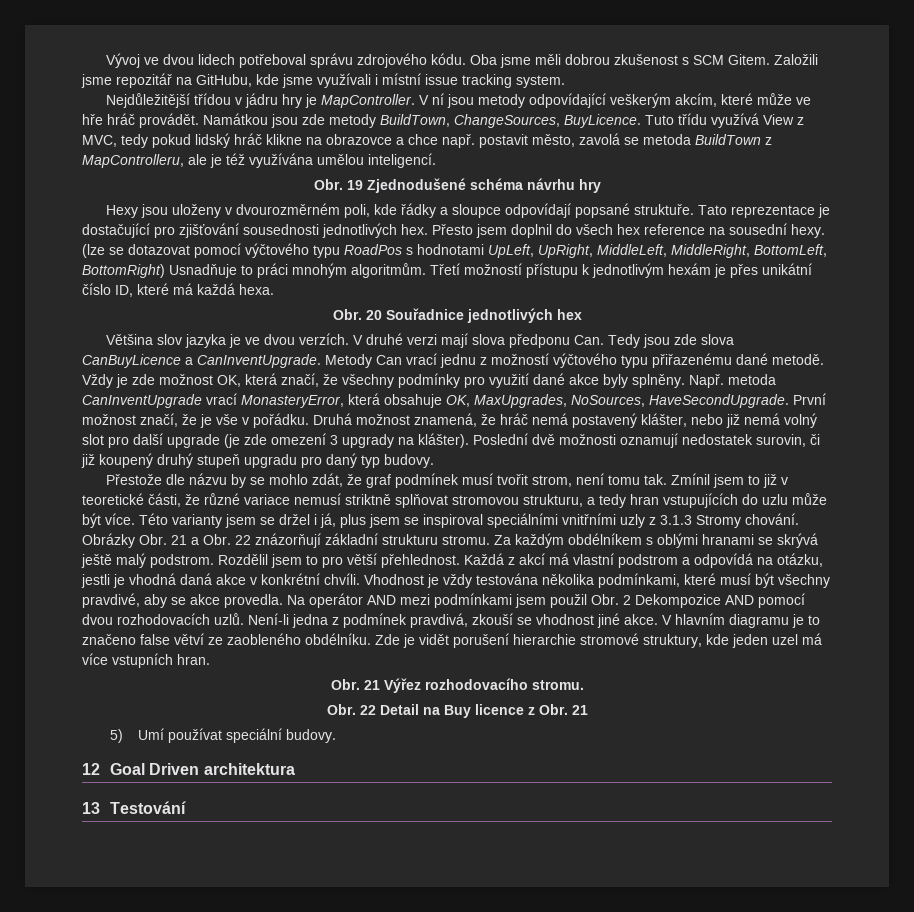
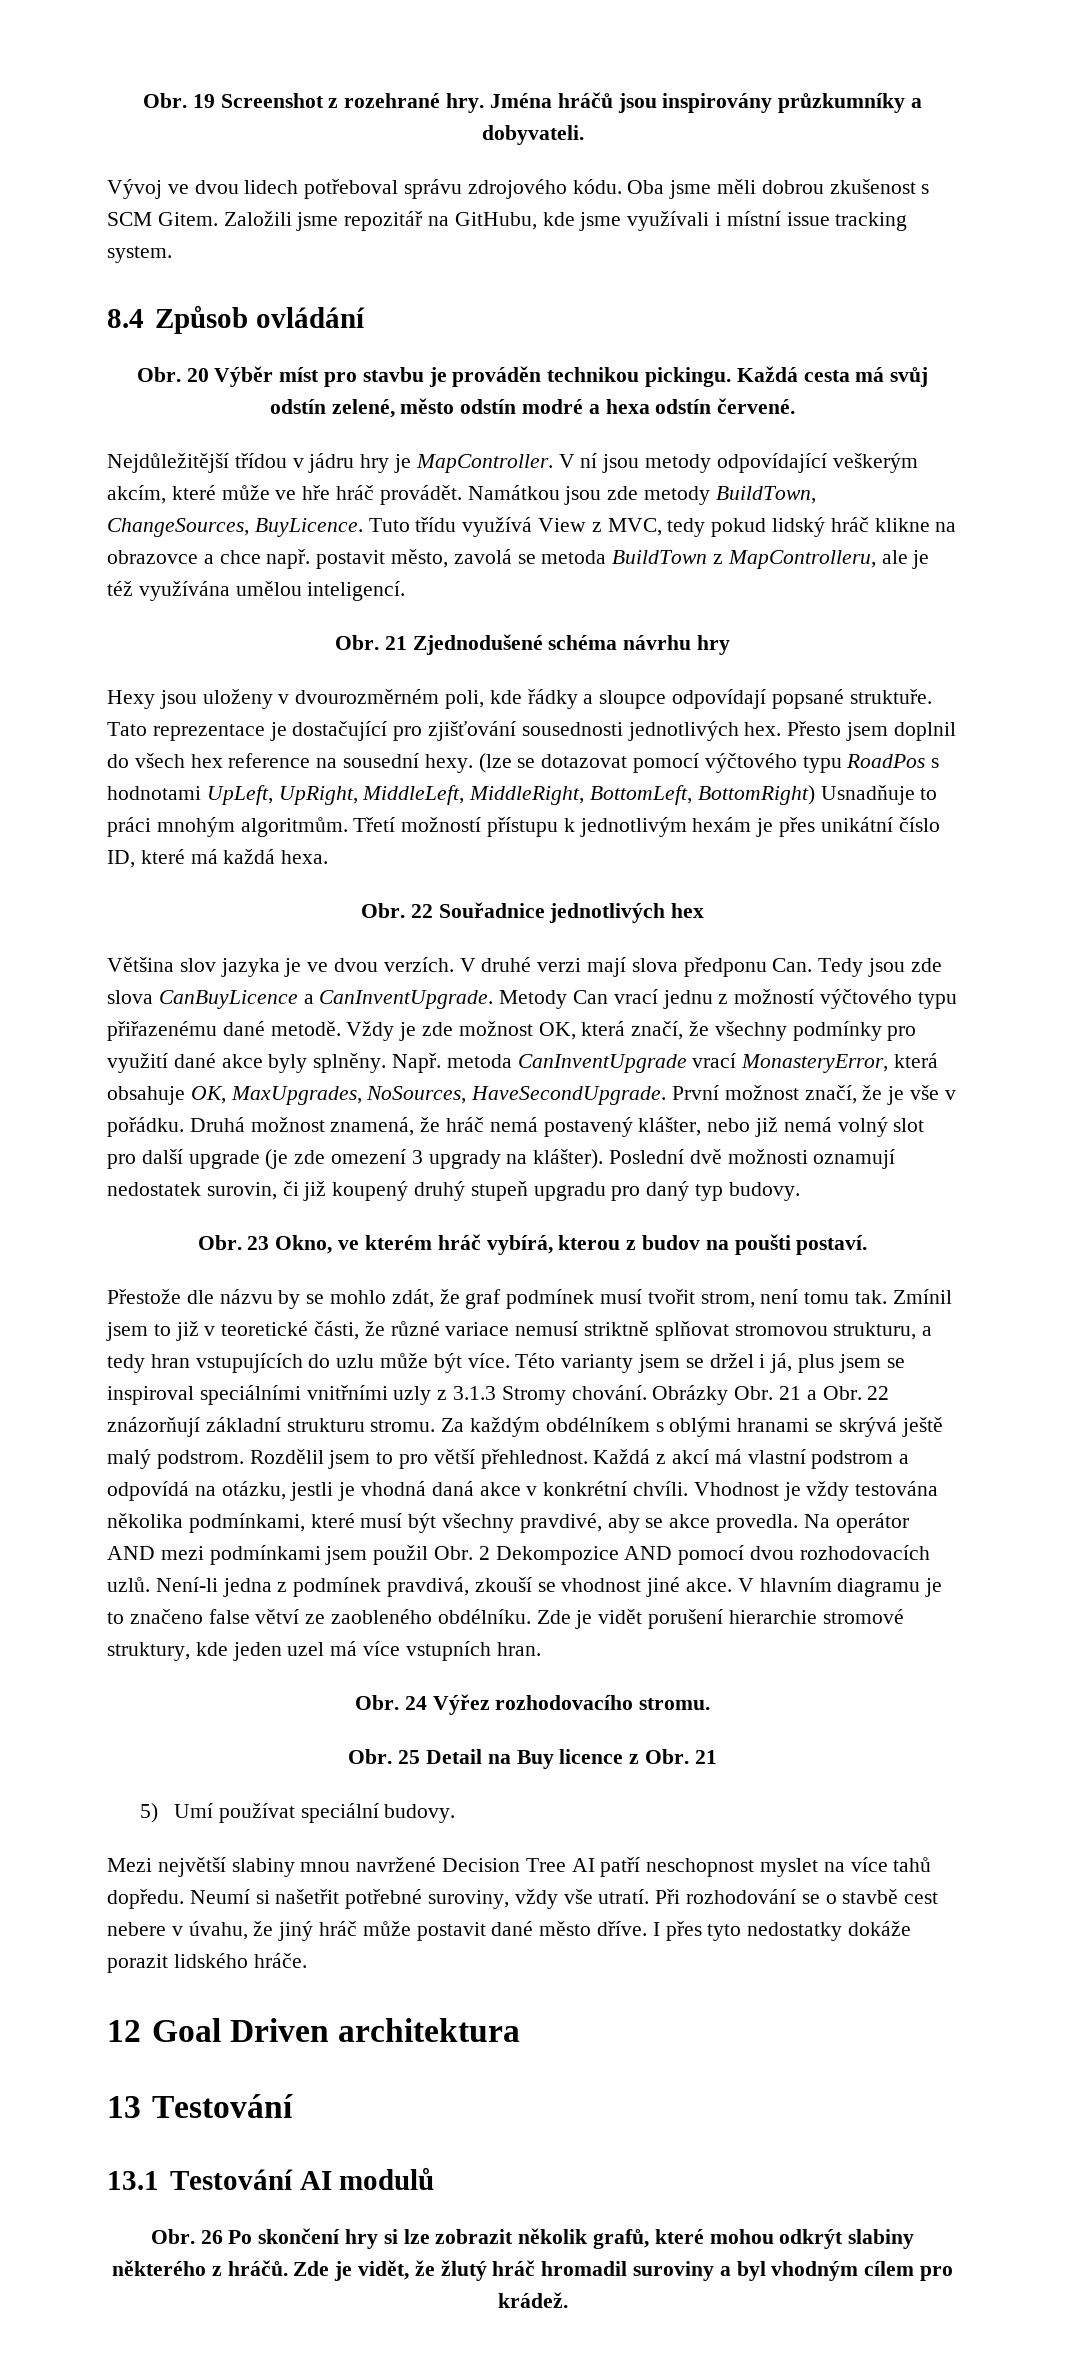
+ Obr. 19 Screenshot z rozehrané hry. Jména hráčů jsou inspirovány průzkumníky a dobyvateli.
+ 8.4 Způsob ovládání
+ Obr. 20 Výběr míst pro stavbu je prováděn technikou pickingu. Každá cesta má svůj odstín zelené, město odstín modré a hexa odstín červené.
- Obr. 19 Zjednodušené schéma návrhu hry
+ Obr. 21 Zjednodušené schéma návrhu hry
- Obr. 20 Souřadnice jednotlivých hex
+ Obr. 22 Souřadnice jednotlivých hex
+ Obr. 23 Okno, ve kterém hráč vybírá, kterou z budov na poušti postaví.
- Obr. 21 Výřez rozhodovacího stromu.
+ Obr. 24 Výřez rozhodovacího stromu.
- Obr. 22 Detail na Buy licence z Obr. 21
+ Obr. 25 Detail na Buy licence z Obr. 21
+ Mezi největší slabiny mnou navržené Decision Tree AI patří neschopnost myslet na více tahů dopředu. Neumí si našetřit potřebné suroviny, vždy vše utratí. Při rozhodování se o stavbě cest nebere v úvahu, že jiný hráč může postavit dané město dříve. I přes tyto nedostatky dokáže porazit lidského hráče.
+ 13.1 Testování AI modulů
+ Obr. 26 Po skončení hry si lze zobrazit několik grafů, které mohou odkrýt slabiny některého z hráčů. Zde je vidět, že žlutý hráč hromadil suroviny a byl vhodným cílem pro krádež.

